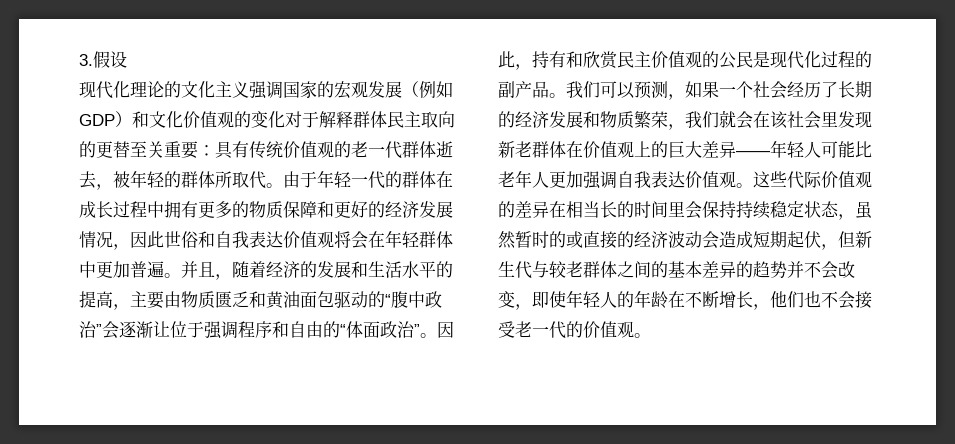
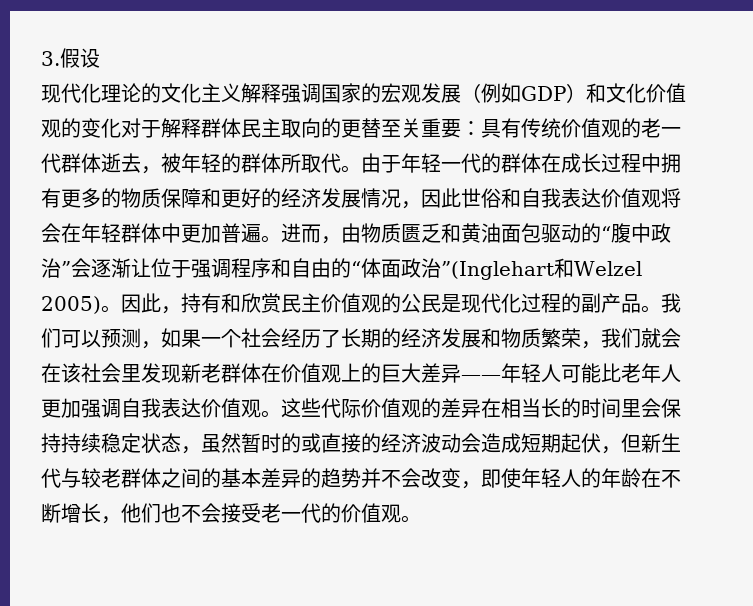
- 现代化理论的文化主义强调国家的宏观发展（例如GDP）和文化价值观的变化对于解释群体民主取向的更替至关重要：具有传统价值观的老一代群体逝去，被年轻的群体所取代。
+ 现代化理论的文化主义解释强调国家的宏观发展（例如GDP）和文化价值观的变化对于解释群体民主取向的更替至关重要：具有传统价值观的老一代群体逝去，被年轻的群体所取代。
- 并且，随着经济的发展和生活水平的提高，主要由物质匮乏和黄油面包驱动的“腹中政治”会逐渐让位于强调程序和自由的“体面政治”。
+ 进而，由物质匮乏和黄油面包驱动的“腹中政治”会逐渐让位于强调程序和自由的“体面政治”(Inglehart和Welzel 2005)。

